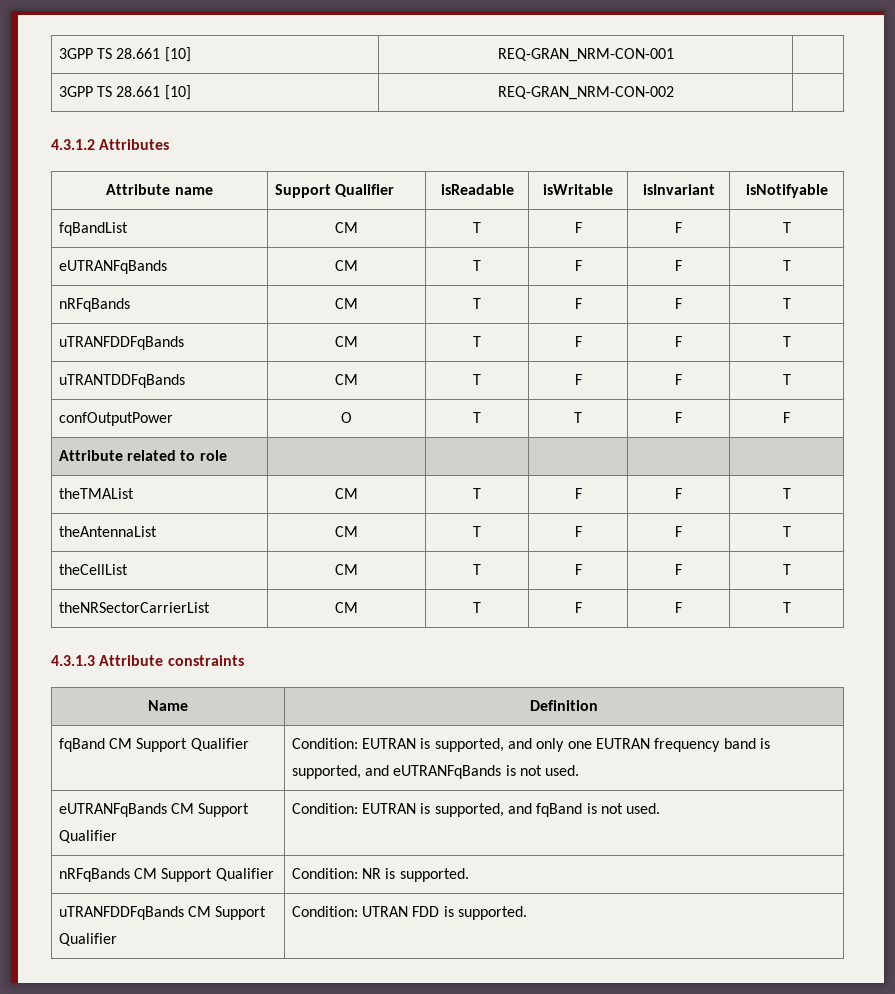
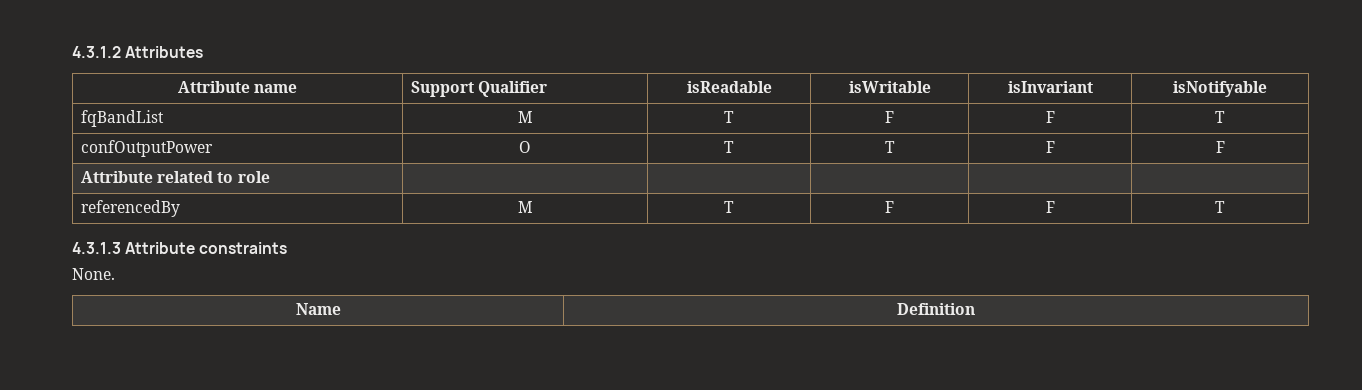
- 3GPP TS 28.661 [10] | REQ-GRAN_NRM-CON-001 |
- 3GPP TS 28.661 [10] | REQ-GRAN_NRM-CON-002 |
- fqBandList | CM | T | F | F | T
- eUTRANFqBands | CM | T | F | F | T
- nRFqBands | CM | T | F | F | T
- uTRANFDDFqBands | CM | T | F | F | T
- uTRANTDDFqBands | CM | T | F | F | T
+ fqBandList | M | T | F | F | T
- theTMAList | CM | T | F | F | T
- theAntennaList | CM | T | F | F | T
- theCellList | CM | T | F | F | T
- theNRSectorCarrierList | CM | T | F | F | T
+ referencedBy | M | T | F | F | T
+ None.
- fqBand CM Support Qualifier | Condition: EUTRAN is supported, and only one EUTRAN frequency band is supported, and eUTRANFqBands is not used.
- eUTRANFqBands CM Support Qualifier | Condition: EUTRAN is supported, and fqBand is not used.
- nRFqBands CM Support Qualifier | Condition: NR is supported.
- uTRANFDDFqBands CM Support Qualifier | Condition: UTRAN FDD is supported.

